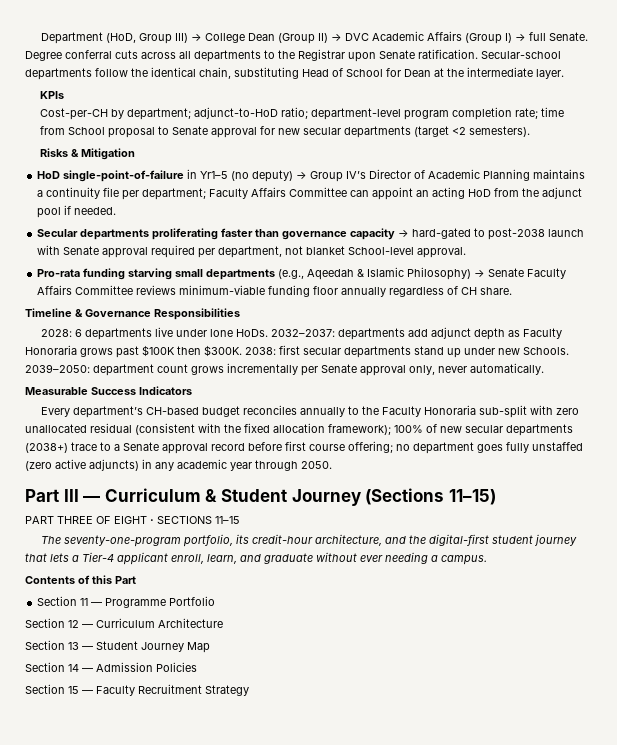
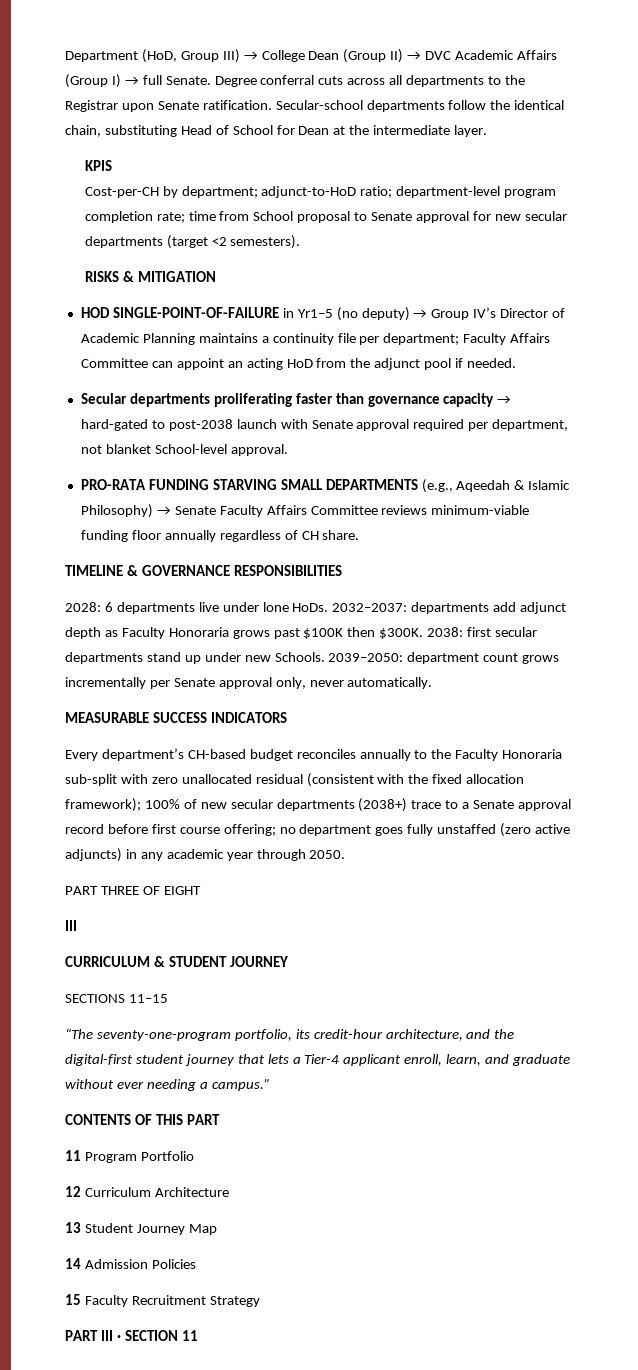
- KPIs
+ KPIS
- Risks & Mitigation
- HoD single-point-of-failure in Yr1–5 (no deputy) → Group IV’s Director of Academic Planning maintains a continuity file per department; Faculty Affairs Committee can appoint an acting HoD from the adjunct pool if needed.
+ RISKS & MITIGATION
+ HOD SINGLE-POINT-OF-FAILURE in Yr1–5 (no deputy) → Group IV’s Director of Academic Planning maintains a continuity file per department; Faculty Affairs Committee can appoint an acting HoD from the adjunct pool if needed.
- Pro-rata funding starving small departments (e.g., Aqeedah & Islamic Philosophy) → Senate Faculty Affairs Committee reviews minimum-viable funding floor annually regardless of CH share.
+ PRO-RATA FUNDING STARVING SMALL DEPARTMENTS (e.g., Aqeedah & Islamic Philosophy) → Senate Faculty Affairs Committee reviews minimum-viable funding floor annually regardless of CH share.
- Timeline & Governance Responsibilities
+ TIMELINE & GOVERNANCE RESPONSIBILITIES
- Measurable Success Indicators
+ MEASURABLE SUCCESS INDICATORS
- Part III — Curriculum & Student Journey (Sections 11–15)
- PART THREE OF EIGHT · SECTIONS 11–15
+ PART THREE OF EIGHT
+ III
+ CURRICULUM & STUDENT JOURNEY
+ SECTIONS 11–15
- The seventy-one-program portfolio, its credit-hour architecture, and the digital-first student journey that lets a Tier-4 applicant enroll, learn, and graduate without ever needing a campus.
- Contents of this Part
- Section 11 — Programme Portfolio
- Section 12 — Curriculum Architecture
+ “The seventy-one-program portfolio, its credit-hour architecture, and the digital-first student journey that lets a Tier-4 applicant enroll, learn, and graduate without ever needing a campus.”
+ CONTENTS OF THIS PART
+ 11 Program Portfolio
+ 12 Curriculum Architecture
- Section 13 — Student Journey Map
+ 13 Student Journey Map
- Section 14 — Admission Policies
+ 14 Admission Policies
- Section 15 — Faculty Recruitment Strategy
+ 15 Faculty Recruitment Strategy
+ PART III · SECTION 11

